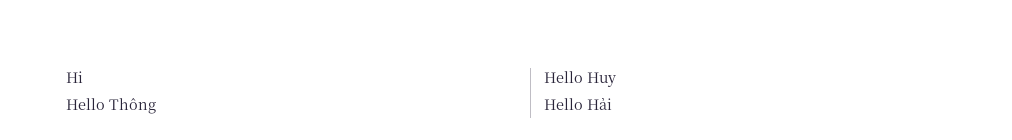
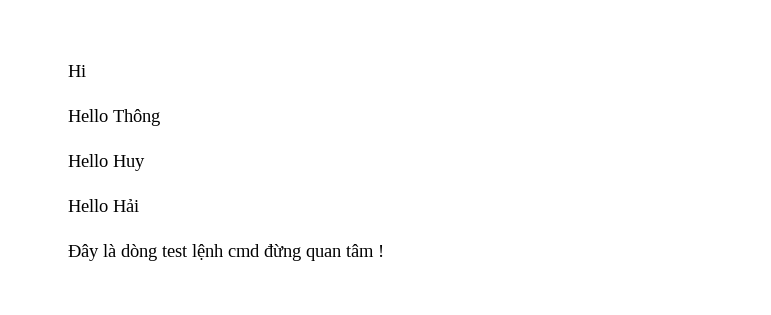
+ Đây là dòng test lệnh cmd đừng quan tâm !

